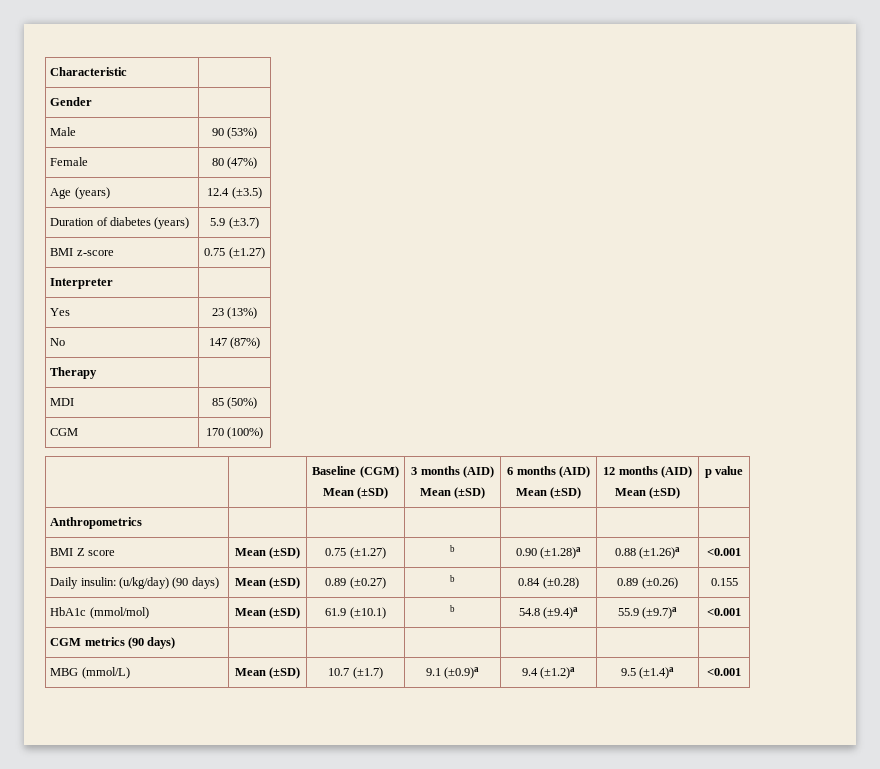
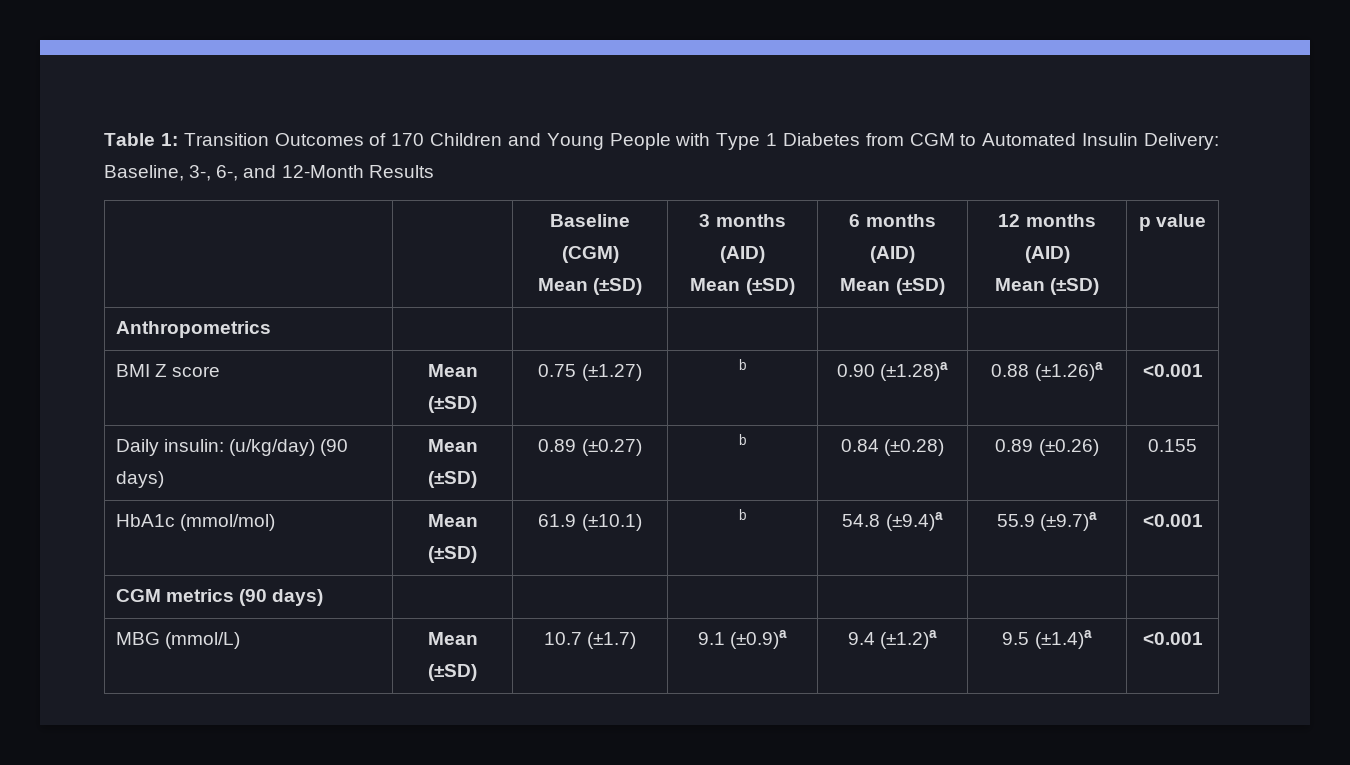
- Characteristic |
- Gender |
- Male | 90 (53%)
- Female | 80 (47%)
- Age (years) | 12.4 (±3.5)
- Duration of diabetes (years) | 5.9 (±3.7)
- BMI z-score | 0.75 (±1.27)
- Interpreter |
- Yes | 23 (13%)
- No | 147 (87%)
- Therapy |
- MDI | 85 (50%)
- CGM | 170 (100%)
+ Table 1: Transition Outcomes of 170 Children and Young People with Type 1 Diabetes from CGM to Automated Insulin Delivery: Baseline, 3-, 6-, and 12-Month Results

